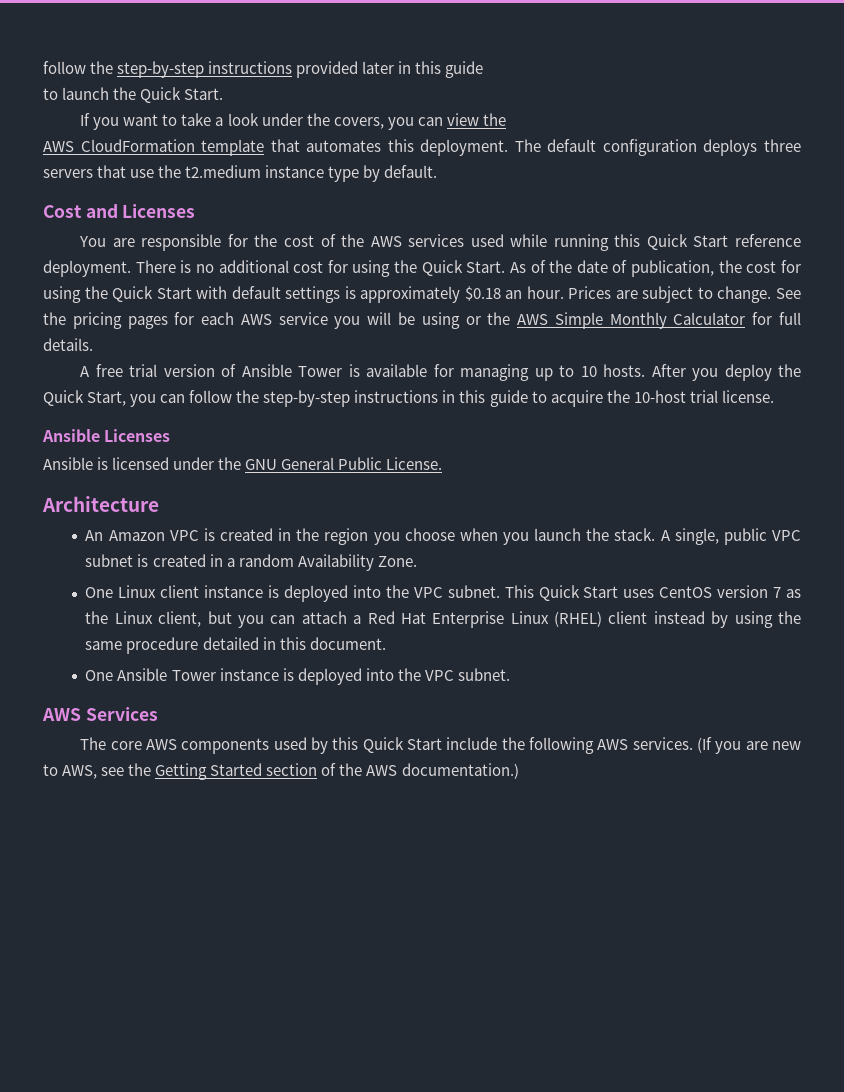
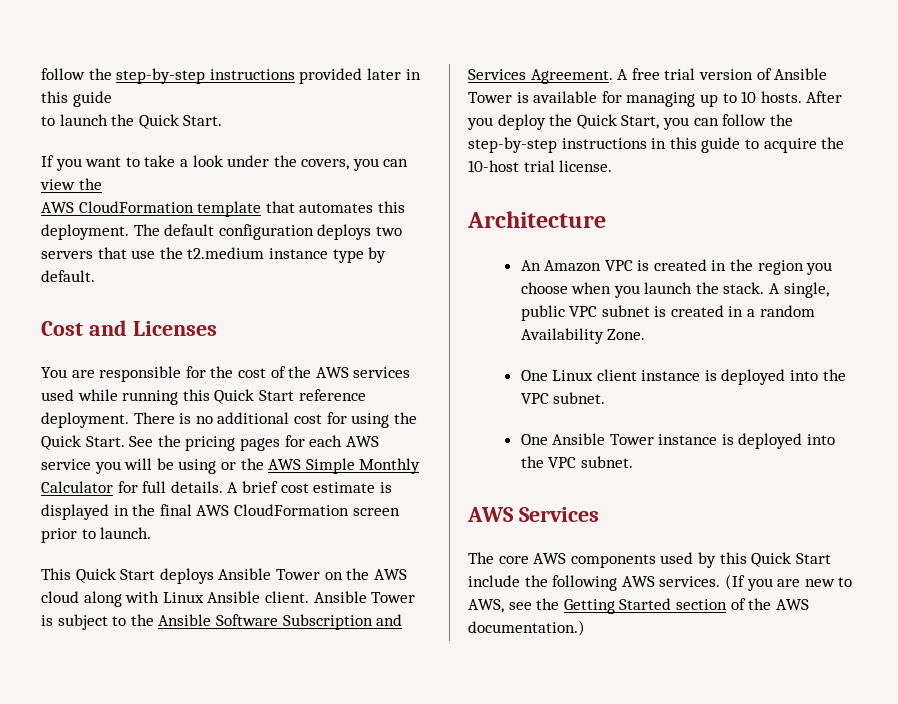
- The default configuration deploys three servers that use the t2.medium instance type by default.
+ The default configuration deploys two servers that use the t2.medium instance type by default.
- As of the date of publication, the cost for using the Quick Start with default settings is approximately $0.18 an hour. Prices are subject to change.
- See the pricing pages for each AWS service you will be using or the AWS Simple Monthly Calculator for full details.
- A free trial version of Ansible Tower is available for managing up to 10 hosts.
+ See the pricing pages for each AWS service you will be using or the AWS Simple Monthly Calculator for full details. A brief cost estimate is displayed in the final AWS CloudFormation screen prior to launch.
+ This Quick Start deploys Ansible Tower on the AWS cloud along with Linux Ansible client. Ansible Tower is subject to the Ansible Software Subscription and Services Agreement. A free trial version of Ansible Tower is available for managing up to 10 hosts.
- Ansible Licenses
- Ansible is licensed under the GNU General Public License.
- This Quick Start uses CentOS version 7 as the Linux client, but you can attach a Red Hat Enterprise Linux (RHEL) client instead by using the same procedure detailed in this document.

